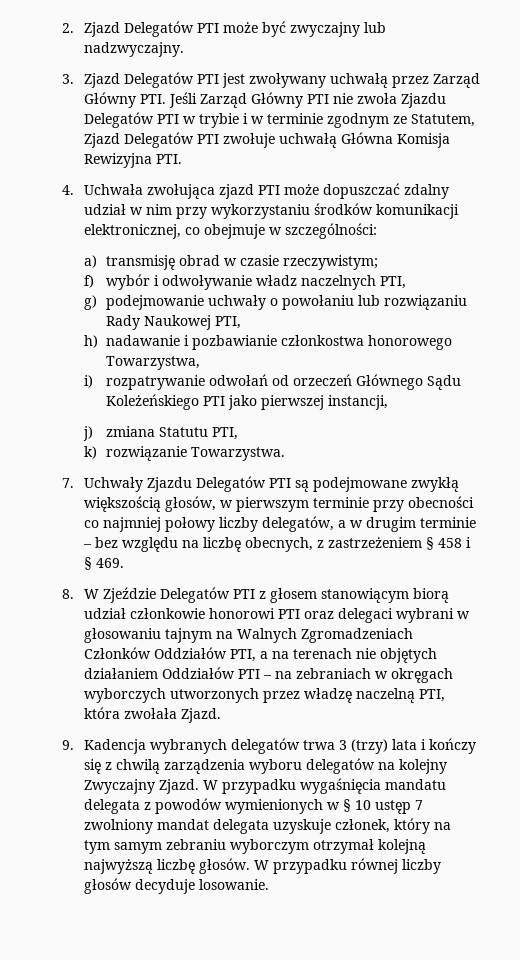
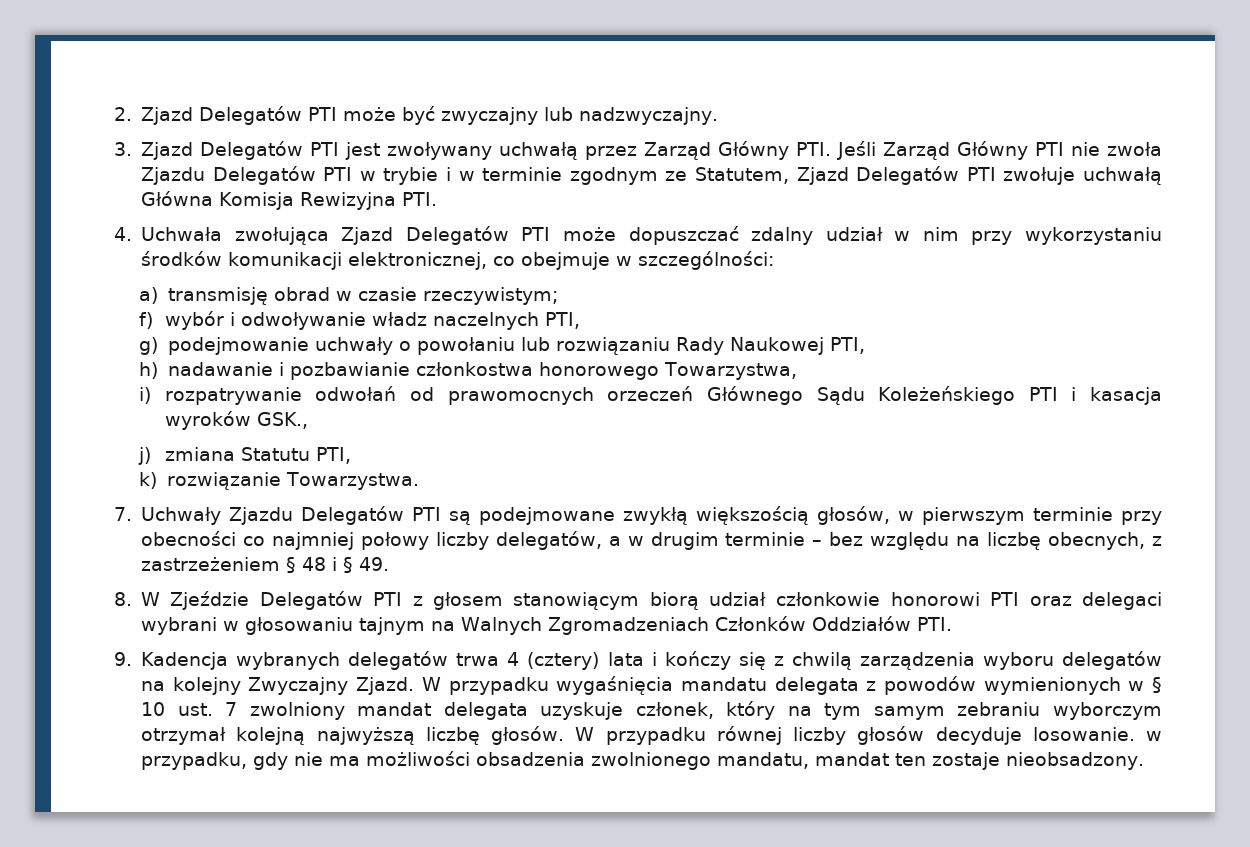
- 4. Uchwała zwołująca zjazd PTI może dopuszczać zdalny udział w nim przy wykorzystaniu środków komunikacji elektronicznej, co obejmuje w szczególności:
+ 4. Uchwała zwołująca Zjazd Delegatów PTI może dopuszczać zdalny udział w nim przy wykorzystaniu środków komunikacji elektronicznej, co obejmuje w szczególności:
- i) rozpatrywanie odwołań od orzeczeń Głównego Sądu Koleżeńskiego PTI jako pierwszej instancji,
+ i) rozpatrywanie odwołań od prawomocnych orzeczeń Głównego Sądu Koleżeńskiego PTI i kasacja wyroków GSK.,
- 7. Uchwały Zjazdu Delegatów PTI są podejmowane zwykłą większością głosów, w pierwszym terminie przy obecności co najmniej połowy liczby delegatów, a w drugim terminie – bez względu na liczbę obecnych, z zastrzeżeniem § 458 i § 469.
+ 7. Uchwały Zjazdu Delegatów PTI są podejmowane zwykłą większością głosów, w pierwszym terminie przy obecności co najmniej połowy liczby delegatów, a w drugim terminie – bez względu na liczbę obecnych, z zastrzeżeniem § 48 i § 49.
- 8. W Zjeździe Delegatów PTI z głosem stanowiącym biorą udział członkowie honorowi PTI oraz delegaci wybrani w głosowaniu tajnym na Walnych Zgromadzeniach Członków Oddziałów PTI, a na terenach nie objętych działaniem Oddziałów PTI – na zebraniach w okręgach wyborczych utworzonych przez władzę naczelną PTI, która zwołała Zjazd.
+ 8. W Zjeździe Delegatów PTI z głosem stanowiącym biorą udział członkowie honorowi PTI oraz delegaci wybrani w głosowaniu tajnym na Walnych Zgromadzeniach Członków Oddziałów PTI.
- 9. Kadencja wybranych delegatów trwa 3 (trzy) lata i kończy się z chwilą zarządzenia wyboru delegatów na kolejny Zwyczajny Zjazd.
+ 9. Kadencja wybranych delegatów trwa 4 (cztery) lata i kończy się z chwilą zarządzenia wyboru delegatów na kolejny Zwyczajny Zjazd.
- W przypadku wygaśnięcia mandatu delegata z powodów wymienionych w § 10 ustęp 7 zwolniony mandat delegata uzyskuje członek, który na tym samym zebraniu wyborczym otrzymał kolejną najwyższą liczbę głosów.
+ W przypadku wygaśnięcia mandatu delegata z powodów wymienionych w § 10 ust. 7 zwolniony mandat delegata uzyskuje członek, który na tym samym zebraniu wyborczym otrzymał kolejną najwyższą liczbę głosów.
- W przypadku równej liczby głosów decyduje losowanie.
+ W przypadku równej liczby głosów decyduje losowanie. w przypadku, gdy nie ma możliwości obsadzenia zwolnionego mandatu, mandat ten zostaje nieobsadzony.

